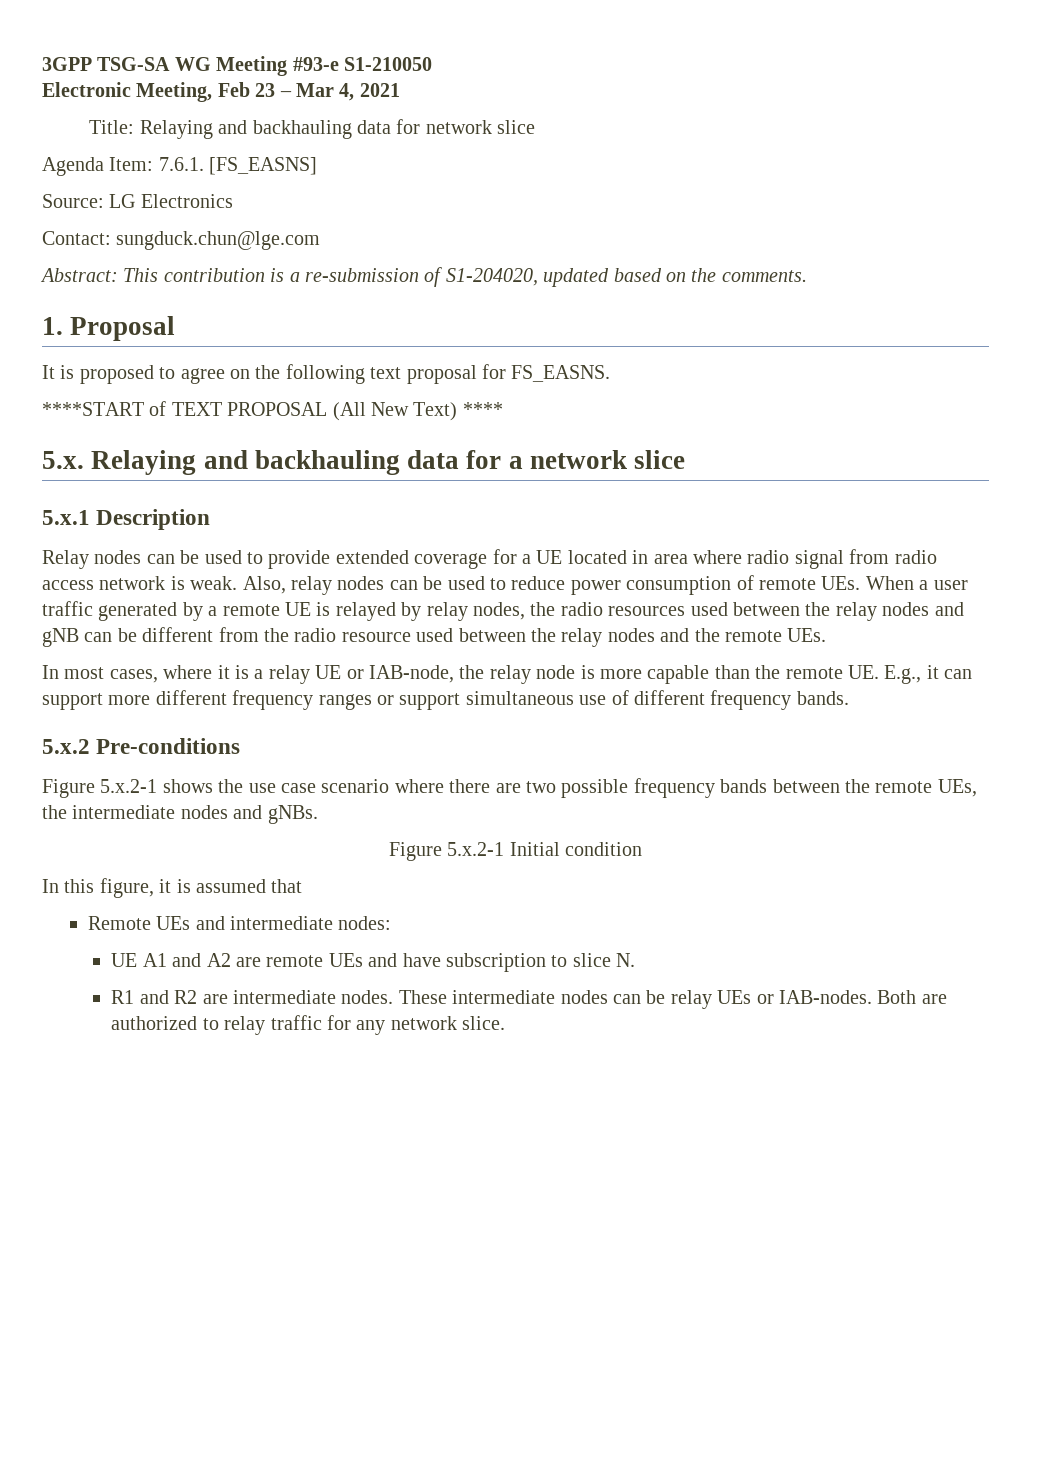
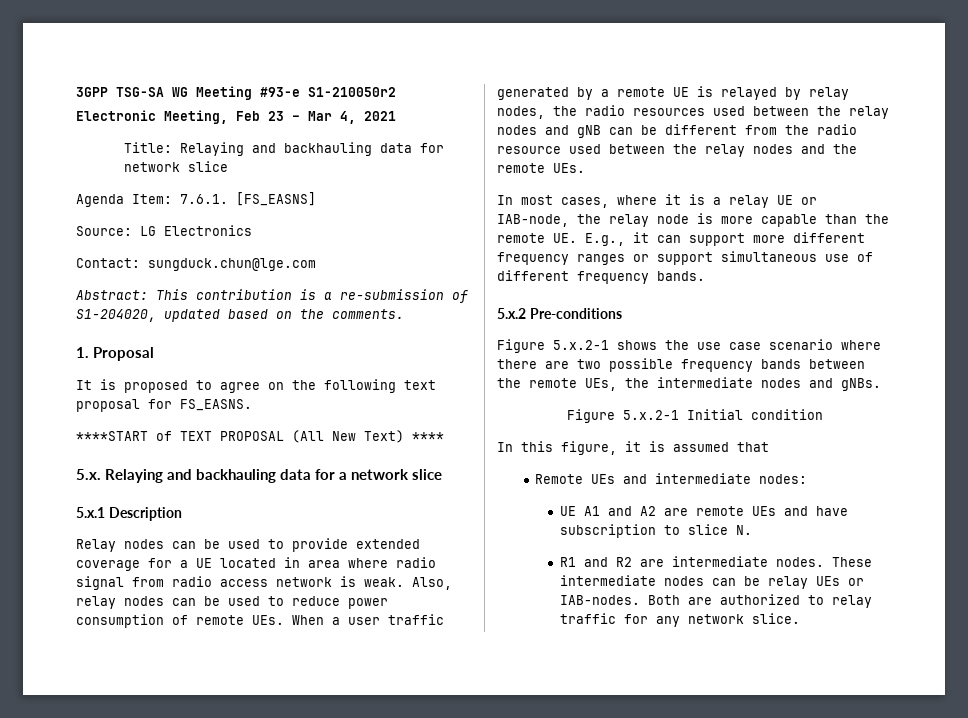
- 3GPP TSG-SA WG Meeting #93-e S1-210050
+ 3GPP TSG-SA WG Meeting #93-e S1-210050r2

